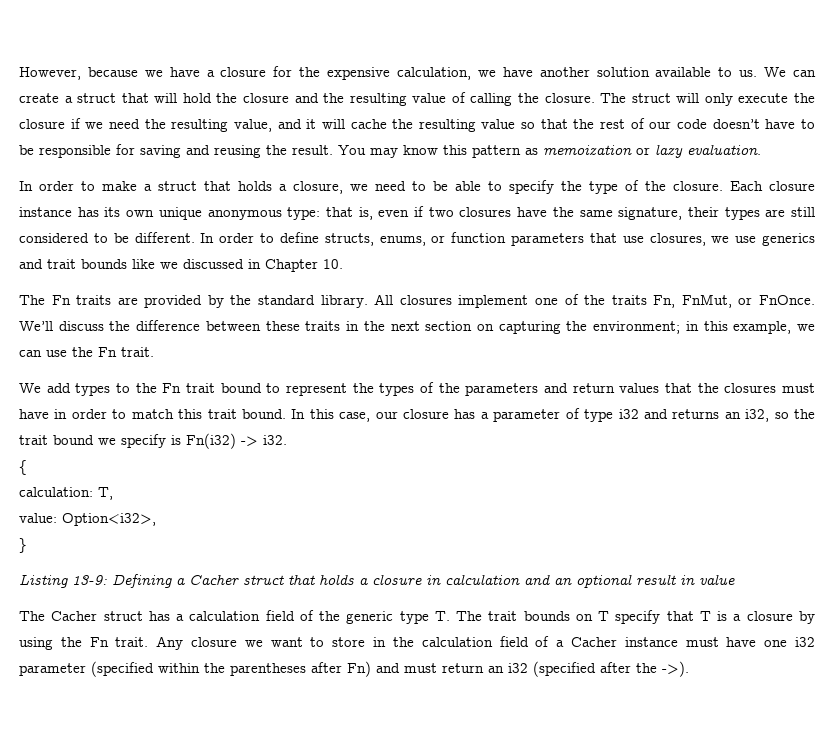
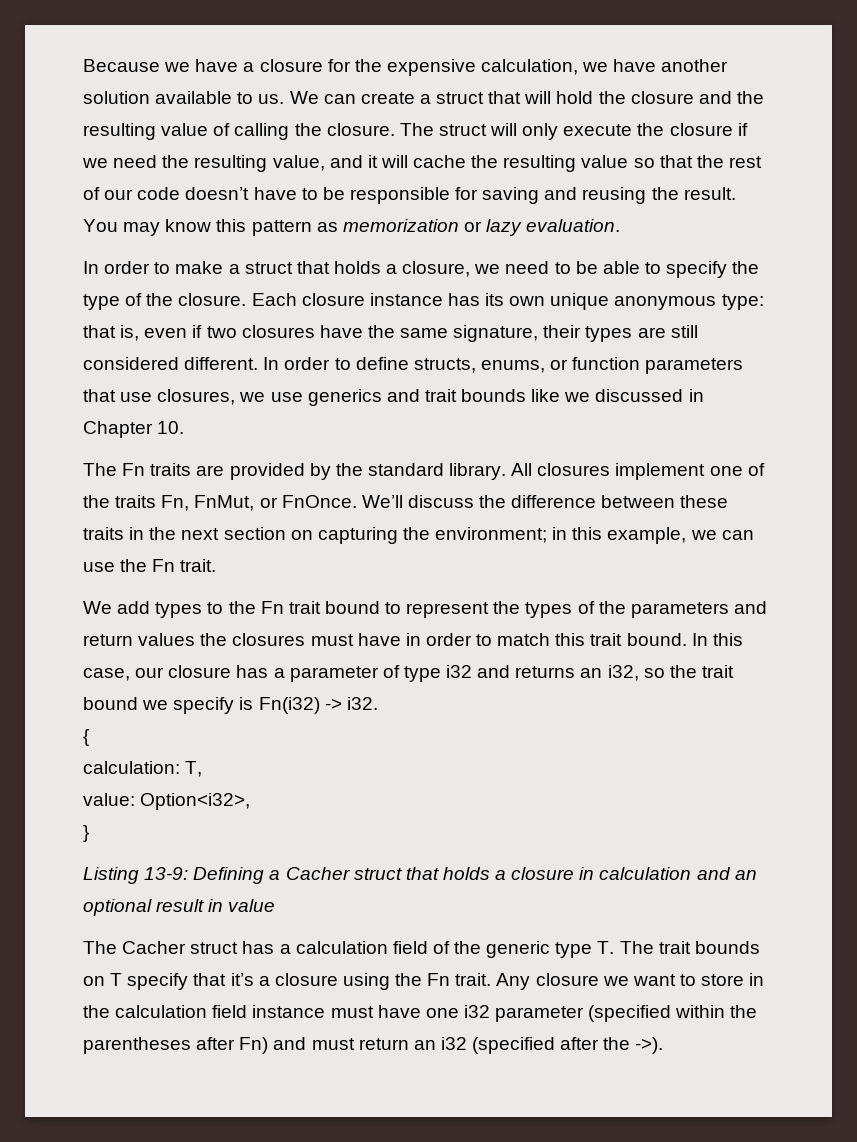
- However, because we have a closure for the expensive calculation, we have another solution available to us.
+ Because we have a closure for the expensive calculation, we have another solution available to us.
- You may know this pattern as memoization or lazy evaluation.
+ You may know this pattern as memorization or lazy evaluation.
- Each closure instance has its own unique anonymous type: that is, even if two closures have the same signature, their types are still considered to be different.
+ Each closure instance has its own unique anonymous type: that is, even if two closures have the same signature, their types are still considered different.
- We add types to the Fn trait bound to represent the types of the parameters and return values that the closures must have in order to match this trait bound.
+ We add types to the Fn trait bound to represent the types of the parameters and return values the closures must have in order to match this trait bound.
- The Cacher struct has a calculation field of the generic type T. The trait bounds on T specify that T is a closure by using the Fn trait.
+ The Cacher struct has a calculation field of the generic type T. The trait bounds on T specify that it’s a closure using the Fn trait.
- Any closure we want to store in the calculation field of a Cacher instance must have one i32 parameter (specified within the parentheses after Fn) and must return an i32 (specified after the ->).
+ Any closure we want to store in the calculation field instance must have one i32 parameter (specified within the parentheses after Fn) and must return an i32 (specified after the ->).

